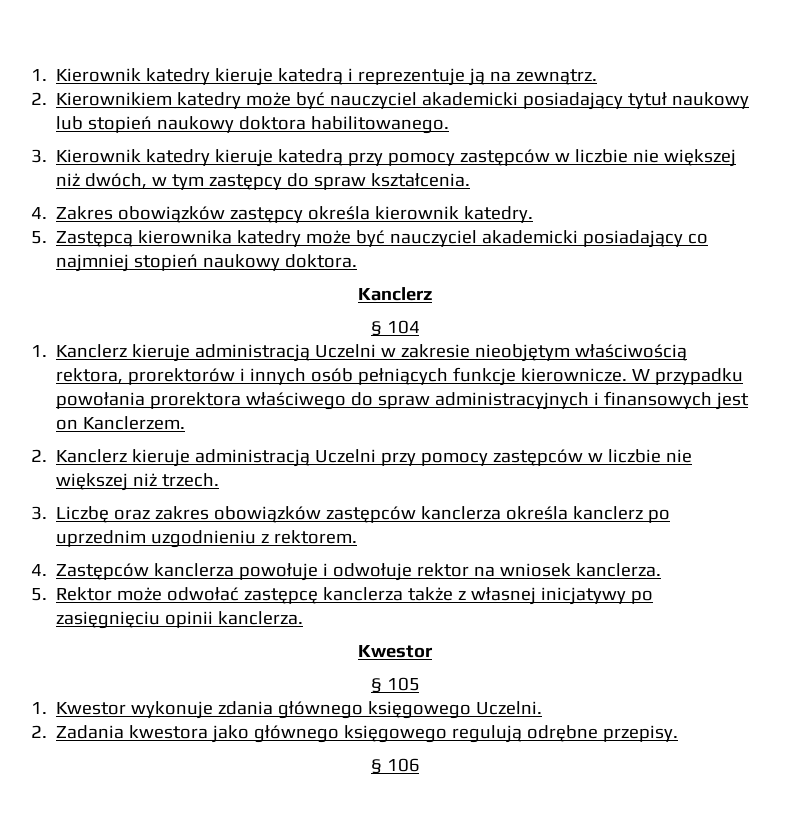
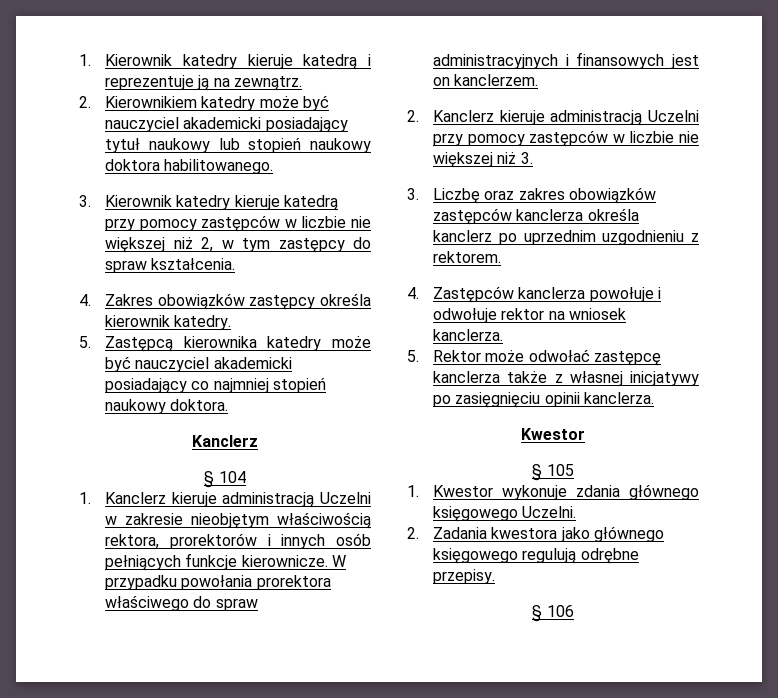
- 3. Kierownik katedry kieruje katedrą przy pomocy zastępców w liczbie nie większej niż dwóch, w tym zastępcy do spraw kształcenia.
+ 3. Kierownik katedry kieruje katedrą przy pomocy zastępców w liczbie nie większej niż 2, w tym zastępcy do spraw kształcenia.
- W przypadku powołania prorektora właściwego do spraw administracyjnych i finansowych jest on Kanclerzem.
+ W przypadku powołania prorektora właściwego do spraw administracyjnych i finansowych jest on kanclerzem.
- 2. Kanclerz kieruje administracją Uczelni przy pomocy zastępców w liczbie nie większej niż trzech.
+ 2. Kanclerz kieruje administracją Uczelni przy pomocy zastępców w liczbie nie większej niż 3.

